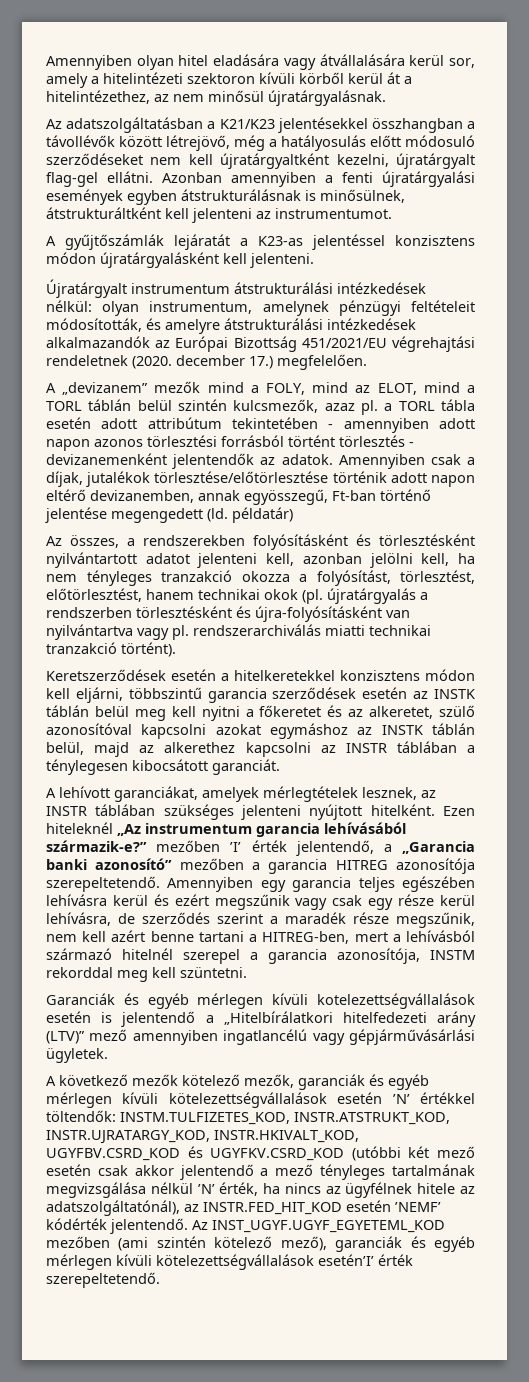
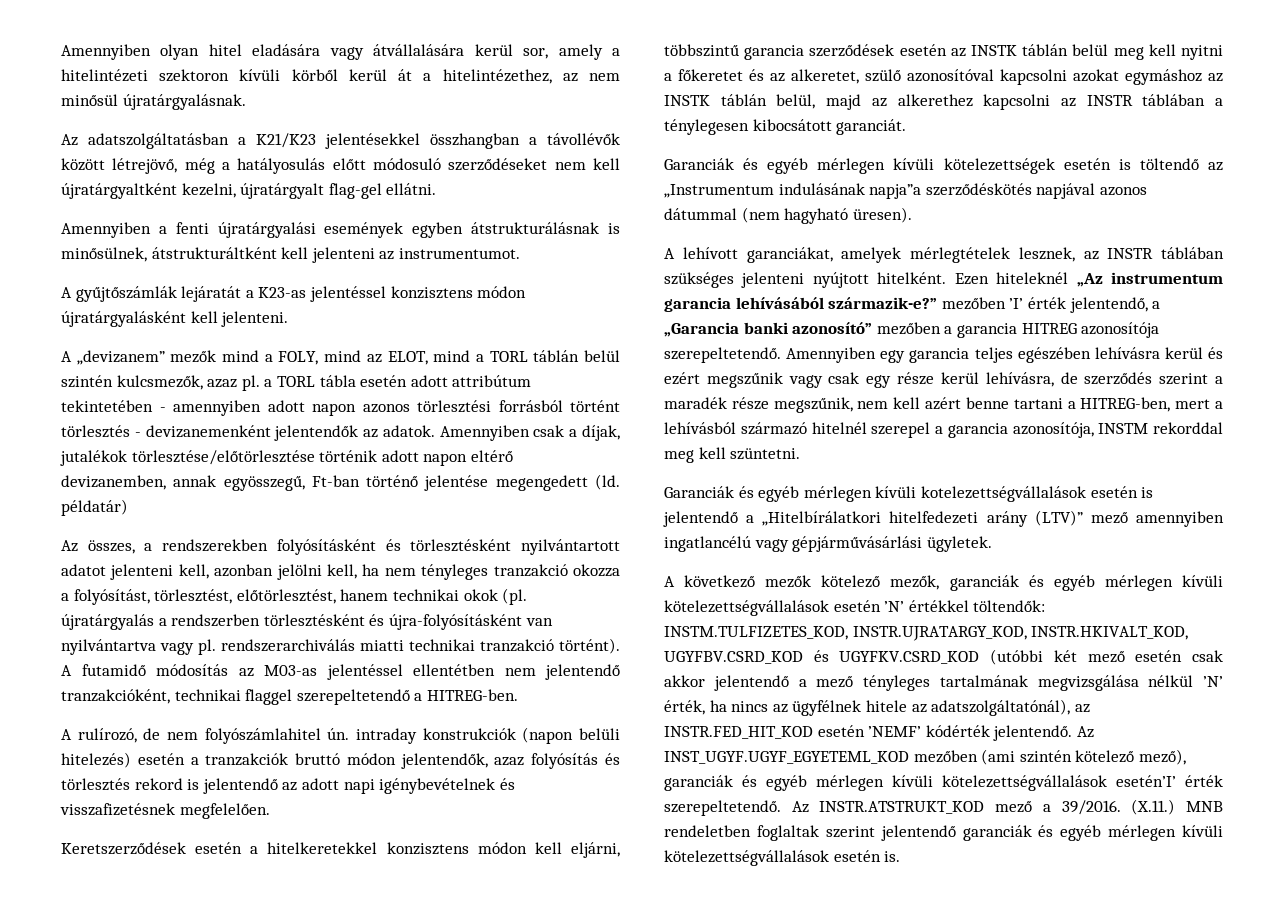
- Az adatszolgáltatásban a K21/K23 jelentésekkel összhangban a távollévők között létrejövő, még a hatályosulás előtt módosuló szerződéseket nem kell újratárgyaltként kezelni, újratárgyalt flag-gel ellátni. Azonban amennyiben a fenti újratárgyalási események egyben átstrukturálásnak is minősülnek, átstrukturáltként kell jelenteni az instrumentumot.
+ Az adatszolgáltatásban a K21/K23 jelentésekkel összhangban a távollévők között létrejövő, még a hatályosulás előtt módosuló szerződéseket nem kell újratárgyaltként kezelni, újratárgyalt flag-gel ellátni.
+ Amennyiben a fenti újratárgyalási események egyben átstrukturálásnak is minősülnek, átstrukturáltként kell jelenteni az instrumentumot.
- Újratárgyalt instrumentum átstrukturálási intézkedések nélkül: olyan instrumentum, amelynek pénzügyi feltételeit módosították, és amelyre átstrukturálási intézkedések alkalmazandók az Európai Bizottság 451/2021/EU végrehajtási rendeletnek (2020. december 17.) megfelelően.
+ A futamidő módosítás az M03-as jelentéssel ellentétben nem jelentendő tranzakcióként, technikai flaggel szerepeltetendő a HITREG-ben.
+ A rulírozó, de nem folyószámlahitel ún. intraday konstrukciók (napon belüli hitelezés) esetén a tranzakciók bruttó módon jelentendők, azaz folyósítás és törlesztés rekord is jelentendő az adott napi igénybevételnek és visszafizetésnek megfelelően.
+ Garanciák és egyéb mérlegen kívüli kötelezettségek esetén is töltendő az „Instrumentum indulásának napja”a szerződéskötés napjával azonos dátummal (nem hagyható üresen).
- A következő mezők kötelező mezők, garanciák és egyéb mérlegen kívüli kötelezettségvállalások esetén ’N’ értékkel töltendők: INSTM.TULFIZETES_KOD, INSTR.ATSTRUKT_KOD, INSTR.UJRATARGY_KOD, INSTR.HKIVALT_KOD, UGYFBV.CSRD_KOD és UGYFKV.CSRD_KOD (utóbbi két mező esetén csak akkor jelentendő a mező tényleges tartalmának megvizsgálása nélkül ’N’ érték, ha nincs az ügyfélnek hitele az adatszolgáltatónál), az INSTR.FED_HIT_KOD esetén ’NEMF’ kódérték jelentendő.
+ A következő mezők kötelező mezők, garanciák és egyéb mérlegen kívüli kötelezettségvállalások esetén ’N’ értékkel töltendők: INSTM.TULFIZETES_KOD, INSTR.UJRATARGY_KOD, INSTR.HKIVALT_KOD, UGYFBV.CSRD_KOD és UGYFKV.CSRD_KOD (utóbbi két mező esetén csak akkor jelentendő a mező tényleges tartalmának megvizsgálása nélkül ’N’ érték, ha nincs az ügyfélnek hitele az adatszolgáltatónál), az INSTR.FED_HIT_KOD esetén ’NEMF’ kódérték jelentendő.
+ Az INSTR.ATSTRUKT_KOD mező a 39/2016. (X.11.) MNB rendeletben foglaltak szerint jelentendő garanciák és egyéb mérlegen kívüli kötelezettségvállalások esetén is.

